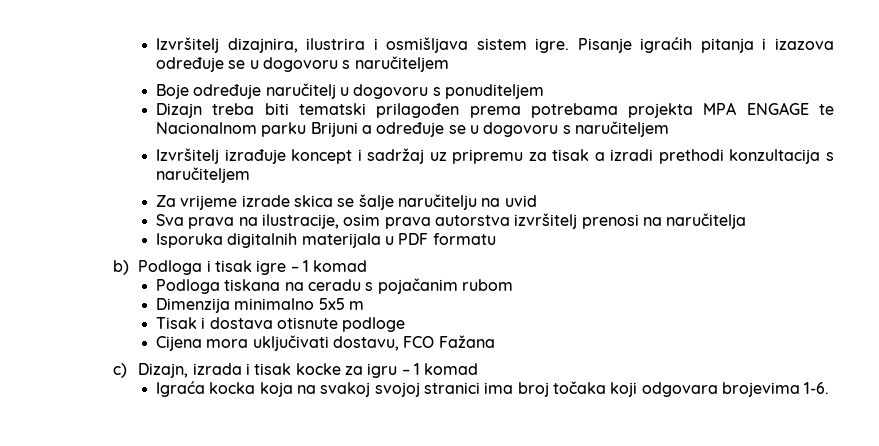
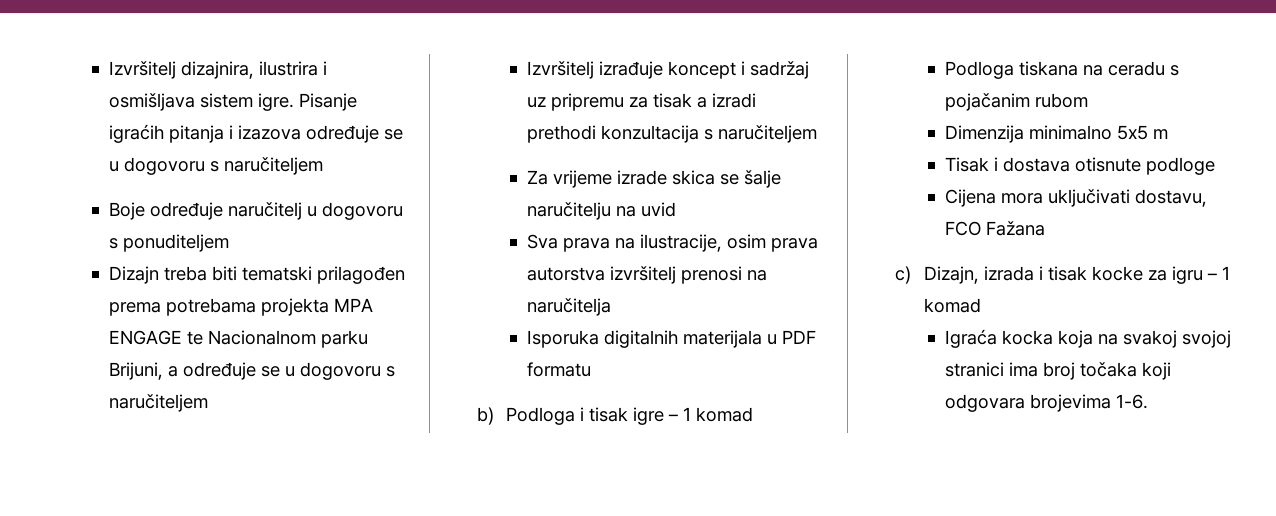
- Dizajn treba biti tematski prilagođen prema potrebama projekta MPA ENGAGE te Nacionalnom parku Brijuni a određuje se u dogovoru s naručiteljem
+ Dizajn treba biti tematski prilagođen prema potrebama projekta MPA ENGAGE te Nacionalnom parku Brijuni, a određuje se u dogovoru s naručiteljem

